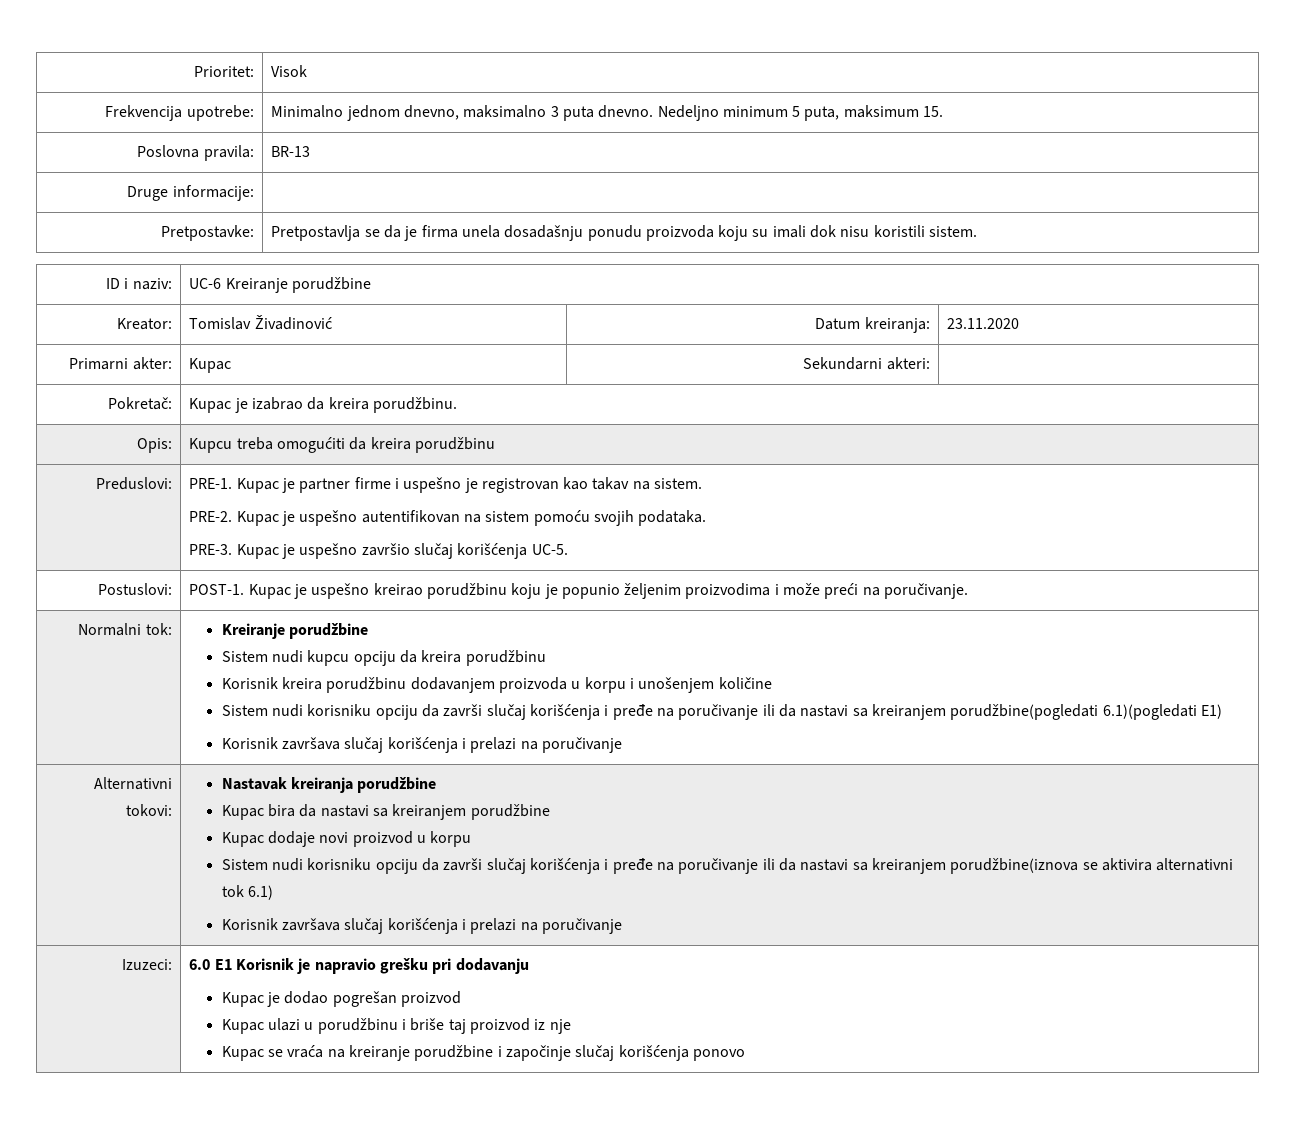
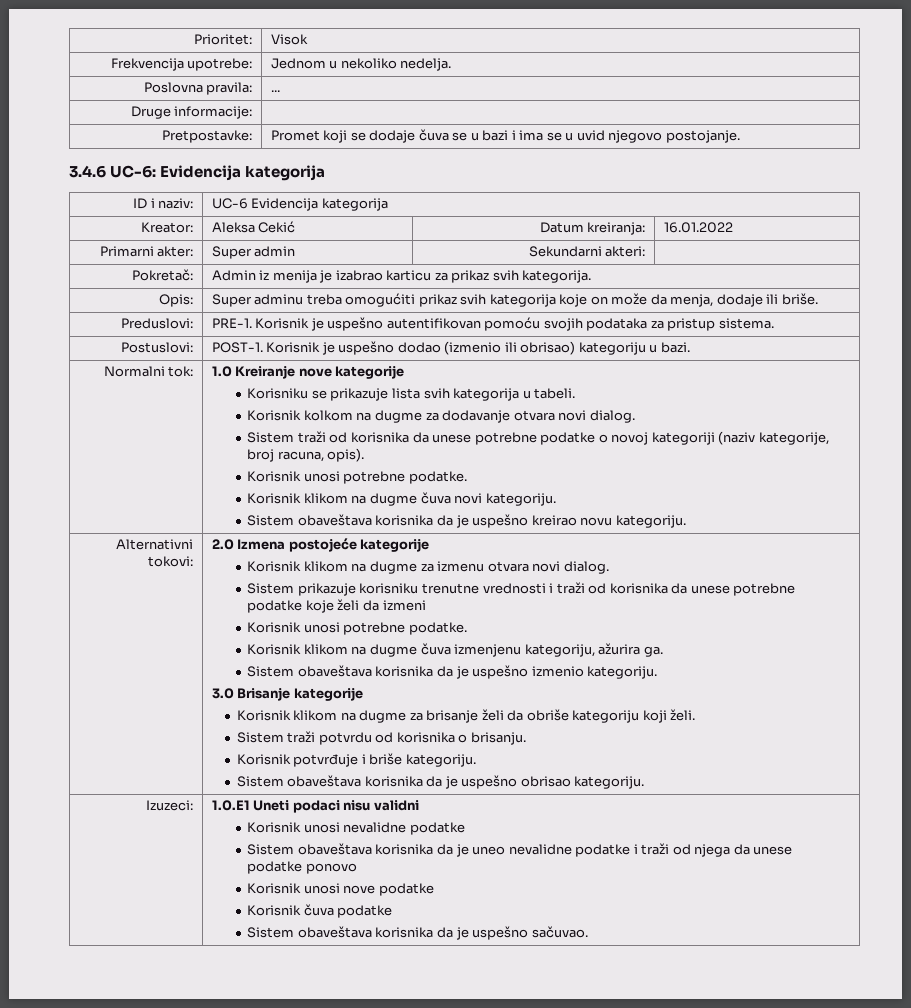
- Frekvencija upotrebe: | Minimalno jednom dnevno, maksimalno 3 puta dnevno. Nedeljno minimum 5 puta, maksimum 15.
+ Frekvencija upotrebe: | Jednom u nekoliko nedelja.
- Poslovna pravila: | BR-13
+ Poslovna pravila: | ...
- Pretpostavke: | Pretpostavlja se da je firma unela dosadašnju ponudu proizvoda koju su imali dok nisu koristili sistem.
+ Pretpostavke: | Promet koji se dodaje čuva se u bazi i ima se u uvid njegovo postojanje.
+ 3.4.6 UC-6: Evidencija kategorija
- ID i naziv: | UC-6 Kreiranje porudžbine
+ ID i naziv: | UC-6 Evidencija kategorija
- Kreator: | Tomislav Živadinović | Datum kreiranja: | 23.11.2020
+ Kreator: | Aleksa Cekić | Datum kreiranja: | 16.01.2022
- Primarni akter: | Kupac | Sekundarni akteri: |
+ Primarni akter: | Super admin | Sekundarni akteri: |
- Pokretač: | Kupac je izabrao da kreira porudžbinu.
- Opis: | Kupcu treba omogućiti da kreira porudžbinu
- Preduslovi: | PRE-1. Kupac je partner firme i uspešno je registrovan kao takav na sistem.
- PRE-2. Kupac je uspešno autentifikovan na sistem pomoću svojih podataka.
- PRE-3. Kupac je uspešno završio slučaj korišćenja UC-5.
+ Pokretač: | Admin iz menija je izabrao karticu za prikaz svih kategorija.
+ Opis: | Super adminu treba omogućiti prikaz svih kategorija koje on može da menja, dodaje ili briše.
+ Preduslovi: | PRE-1. Korisnik je uspešno autentifikovan pomoću svojih podataka za pristup sistema.
- Postuslovi: | POST-1. Kupac je uspešno kreirao porudžbinu koju je popunio željenim proizvodima i može preći na poručivanje.
- Normalni tok: | Kreiranje porudžbine
- Sistem nudi kupcu opciju da kreira porudžbinu
- Korisnik kreira porudžbinu dodavanjem proizvoda u korpu i unošenjem količine
- Sistem nudi korisniku opciju da završi slučaj korišćenja i pređe na poručivanje ili da nastavi sa kreiranjem porudžbine(pogledati 6.1)(pogledati E1)
- Korisnik završava slučaj korišćenja i prelazi na poručivanje
- Alternativni tokovi: | Nastavak kreiranja porudžbine
- Kupac bira da nastavi sa kreiranjem porudžbine
- Kupac dodaje novi proizvod u korpu
- Sistem nudi korisniku opciju da završi slučaj korišćenja i pređe na poručivanje ili da nastavi sa kreiranjem porudžbine(iznova se aktivira alternativni tok 6.1)
- Korisnik završava slučaj korišćenja i prelazi na poručivanje
- Izuzeci: | 6.0 E1 Korisnik je napravio grešku pri dodavanju
- Kupac je dodao pogrešan proizvod
- Kupac ulazi u porudžbinu i briše taj proizvod iz nje
- Kupac se vraća na kreiranje porudžbine i započinje slučaj korišćenja ponovo
+ Postuslovi: | POST-1. Korisnik je uspešno dodao (izmenio ili obrisao) kategoriju u bazi.
+ Normalni tok: | 1.0 Kreiranje nove kategorije
+ Korisniku se prikazuje lista svih kategorija u tabeli.
+ Korisnik kolkom na dugme za dodavanje otvara novi dialog.
+ Sistem traži od korisnika da unese potrebne podatke o novoj kategoriji (naziv kategorije, broj racuna, opis).
+ Korisnik unosi potrebne podatke.
+ Korisnik klikom na dugme čuva novi kategoriju.
+ Sistem obaveštava korisnika da je uspešno kreirao novu kategoriju.
+ Alternativni tokovi: | 2.0 Izmena postojeće kategorije
+ Korisnik klikom na dugme za izmenu otvara novi dialog.
+ Sistem prikazuje korisniku trenutne vrednosti i traži od korisnika da unese potrebne podatke koje želi da izmeni
+ Korisnik unosi potrebne podatke.
+ Korisnik klikom na dugme čuva izmenjenu kategoriju, ažurira ga.
+ Sistem obaveštava korisnika da je uspešno izmenio kategoriju.
+ 3.0 Brisanje kategorije
+ Korisnik klikom na dugme za brisanje želi da obriše kategoriju koji želi.
+ Sistem traži potvrdu od korisnika o brisanju.
+ Korisnik potvrđuje i briše kategoriju.
+ Sistem obaveštava korisnika da je uspešno obrisao kategoriju.
+ Izuzeci: | 1.0.E1 Uneti podaci nisu validni
+ Korisnik unosi nevalidne podatke
+ Sistem obaveštava korisnika da je uneo nevalidne podatke i traži od njega da unese podatke ponovo
+ Korisnik unosi nove podatke
+ Korisnik čuva podatke
+ Sistem obaveštava korisnika da je uspešno sačuvao.

